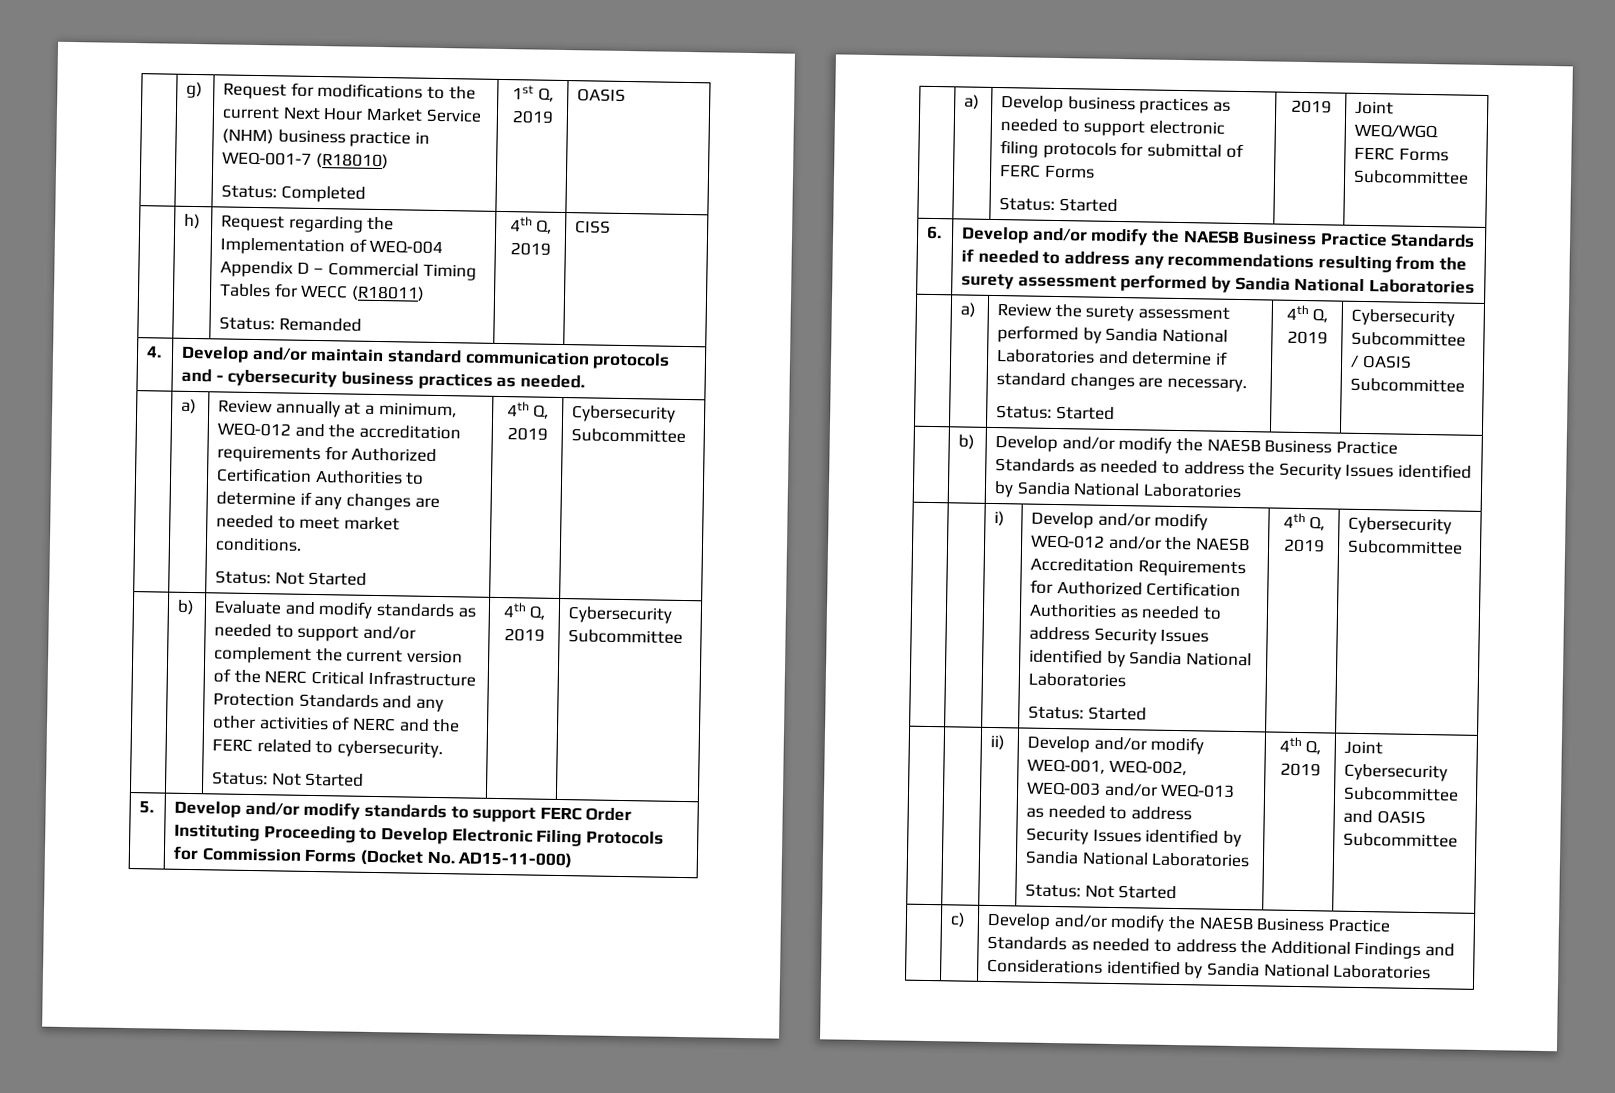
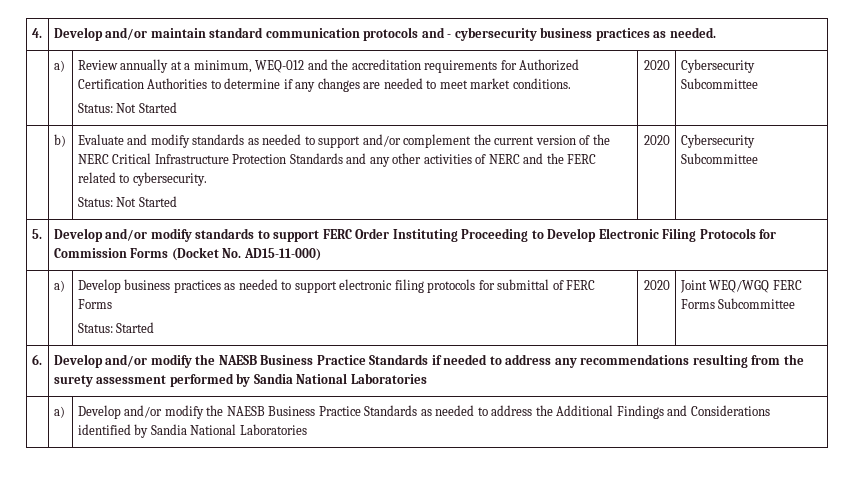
- | g) | Request for modifications to the current Next Hour Market Service (NHM) business practice in WEQ-001-7 (R18010)
- Status: Completed | 1st Q, 2019 | OASIS
- | h) | Request regarding the Implementation of WEQ-004 Appendix D – Commercial Timing Tables for WECC (R18011)
- Status: Remanded | 4th Q, 2019 | CISS
  | a) | Review annually at a minimum, WEQ-012 and the accreditation requirements for Authorized Certification Authorities to determine if any changes are needed to meet market conditions.
- Status: Not Started | 4th Q, 2019 | Cybersecurity Subcommittee
+ Status: Not Started | 2020 | Cybersecurity Subcommittee
  Evaluate and modify standards as needed to support and/or complement the current version of the NERC Critical Infrastructure Protection Standards and any other activities of NERC and the FERC related to cybersecurity.
- Status: Not Started | 4th Q, 2019
+ Status: Not Started | 2020
  | a) | Develop business practices as needed to support electronic filing protocols for submittal of FERC Forms
- Status: Started | 2019 | Joint WEQ/WGQ FERC Forms Subcommittee
+ Status: Started | 2020 | Joint WEQ/WGQ FERC Forms Subcommittee
- | a) | Review the surety assessment performed by Sandia National Laboratories and determine if standard changes are necessary.
- Status: Started | 4th Q, 2019 | Cybersecurity Subcommittee / OASIS Subcommittee
- | b) | Develop and/or modify the NAESB Business Practice Standards as needed to address the Security Issues identified by Sandia National Laboratories
- | | i) | Develop and/or modify WEQ-012 and/or the NAESB Accreditation Requirements for Authorized Certification Authorities as needed to address Security Issues identified by Sandia National Laboratories
- Status: Started | 4th Q, 2019 | Cybersecurity Subcommittee
- | | ii) | Develop and/or modify WEQ-001, WEQ-002, WEQ-003 and/or WEQ-013 as needed to address Security Issues identified by Sandia National Laboratories
- Status: Not Started | 4th Q, 2019 | Joint Cybersecurity Subcommittee and OASIS Subcommittee
- | c) | Develop and/or modify the NAESB Business Practice Standards as needed to address the Additional Findings and Considerations identified by Sandia National Laboratories
+ | a) | Develop and/or modify the NAESB Business Practice Standards as needed to address the Additional Findings and Considerations identified by Sandia National Laboratories

